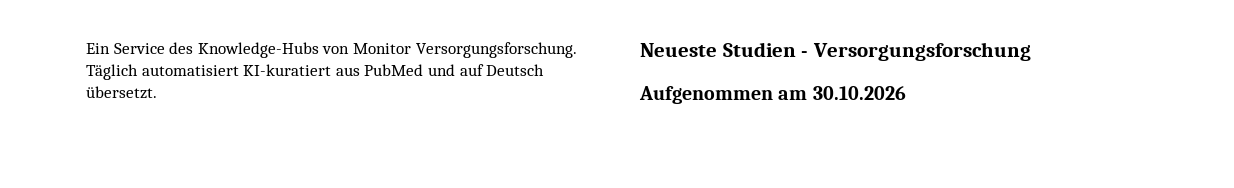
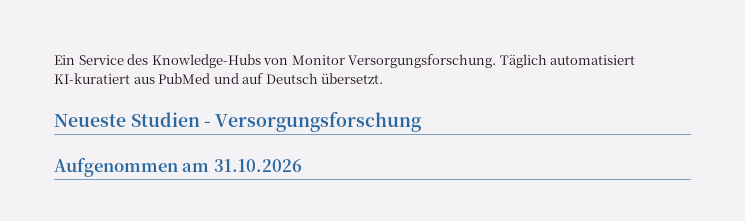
- Aufgenommen am 30.10.2026
+ Aufgenommen am 31.10.2026

